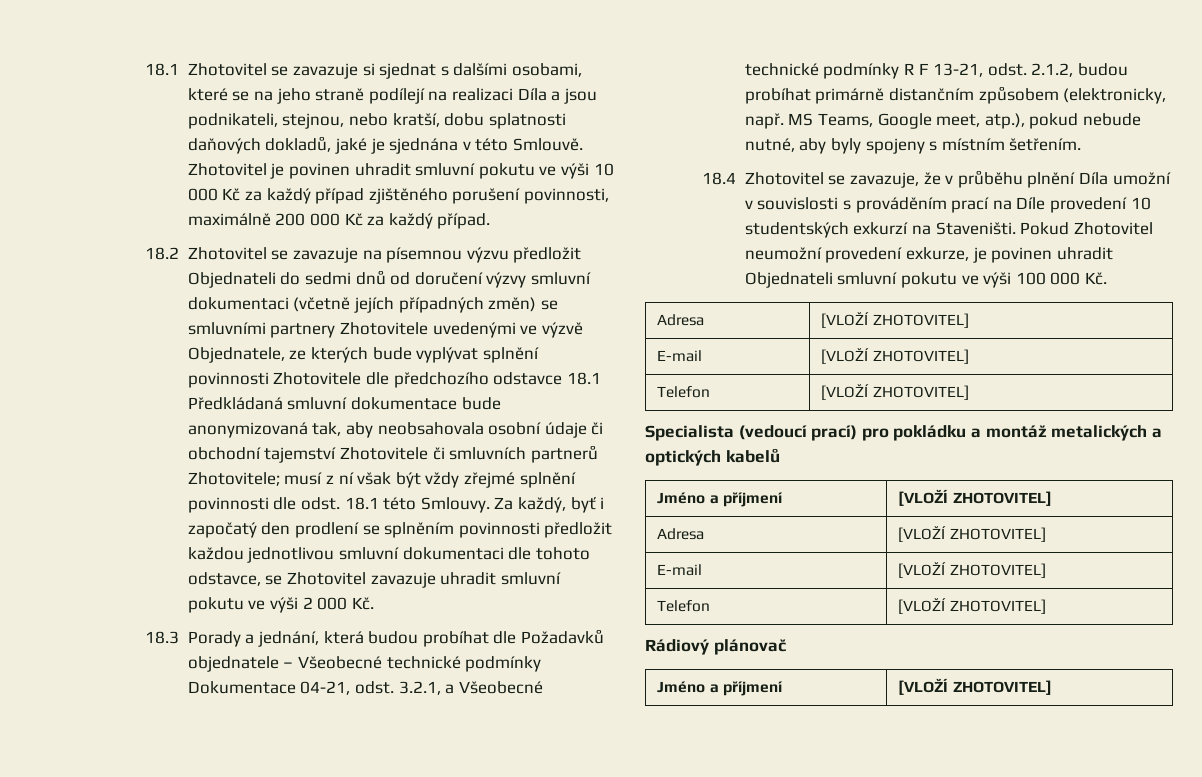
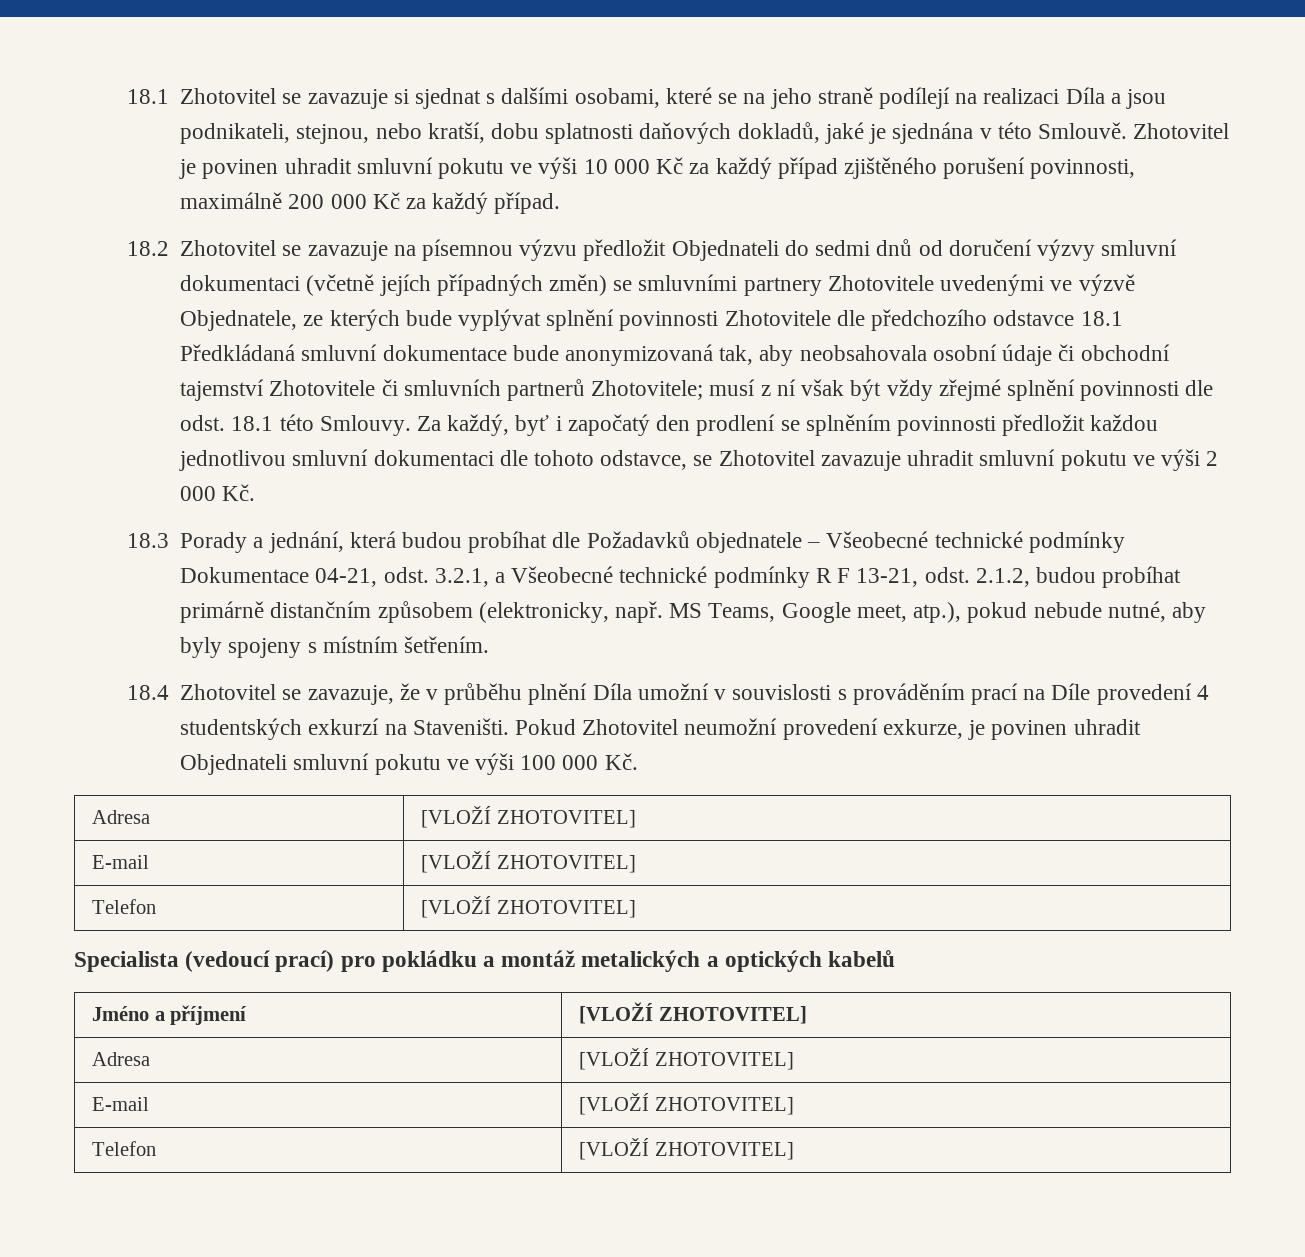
- 18.4 Zhotovitel se zavazuje, že v průběhu plnění Díla umožní v souvislosti s prováděním prací na Díle provedení 10 studentských exkurzí na Staveništi.
+ 18.4 Zhotovitel se zavazuje, že v průběhu plnění Díla umožní v souvislosti s prováděním prací na Díle provedení 4 studentských exkurzí na Staveništi.
- Rádiový plánovač
- Jméno a příjmení | [VLOŽÍ ZHOTOVITEL]

